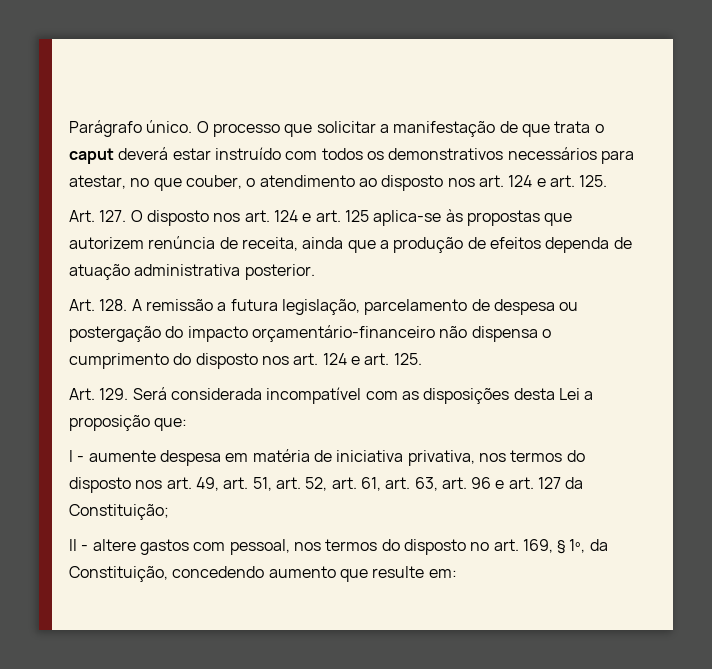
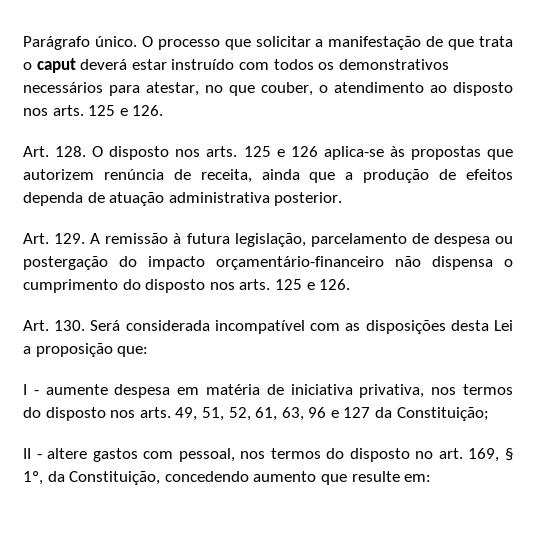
- O processo que solicitar a manifestação de que trata o caput deverá estar instruído com todos os demonstrativos necessários para atestar, no que couber, o atendimento ao disposto nos art. 124 e art. 125.
- Art. 127. O disposto nos art. 124 e art. 125 aplica-se às propostas que autorizem renúncia de receita, ainda que a produção de efeitos dependa de atuação administrativa posterior.
+ O processo que solicitar a manifestação de que trata o caput deverá estar instruído com todos os demonstrativos necessários para atestar, no que couber, o atendimento ao disposto nos arts. 125 e 126.
+ Art. 128. O disposto nos arts. 125 e 126 aplica-se às propostas que autorizem renúncia de receita, ainda que a produção de efeitos dependa de atuação administrativa posterior.
- Art. 128. A remissão a futura legislação, parcelamento de despesa ou postergação do impacto orçamentário-financeiro não dispensa o cumprimento do disposto nos art. 124 e art. 125.
- Art. 129. Será considerada incompatível com as disposições desta Lei a proposição que:
+ Art. 129. A remissão à futura legislação, parcelamento de despesa ou postergação do impacto orçamentário-financeiro não dispensa o cumprimento do disposto nos arts. 125 e 126.
+ Art. 130. Será considerada incompatível com as disposições desta Lei a proposição que:
- I - aumente despesa em matéria de iniciativa privativa, nos termos do disposto nos art. 49, art. 51, art. 52, art. 61, art. 63, art. 96 e art. 127 da Constituição;
+ I - aumente despesa em matéria de iniciativa privativa, nos termos do disposto nos arts. 49, 51, 52, 61, 63, 96 e 127 da Constituição;

